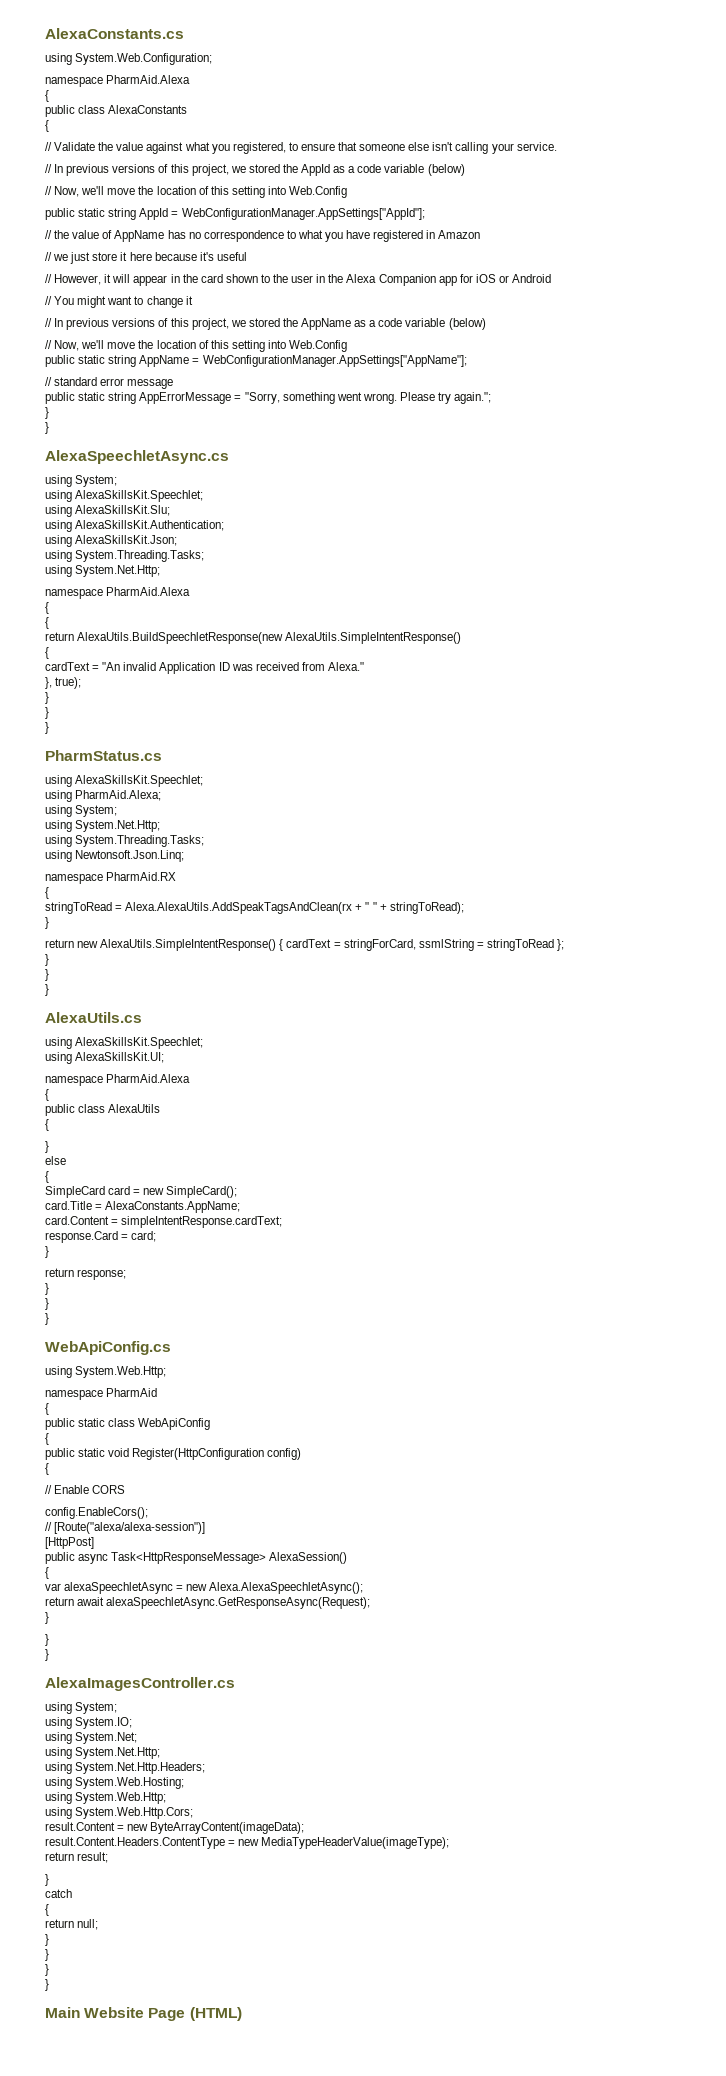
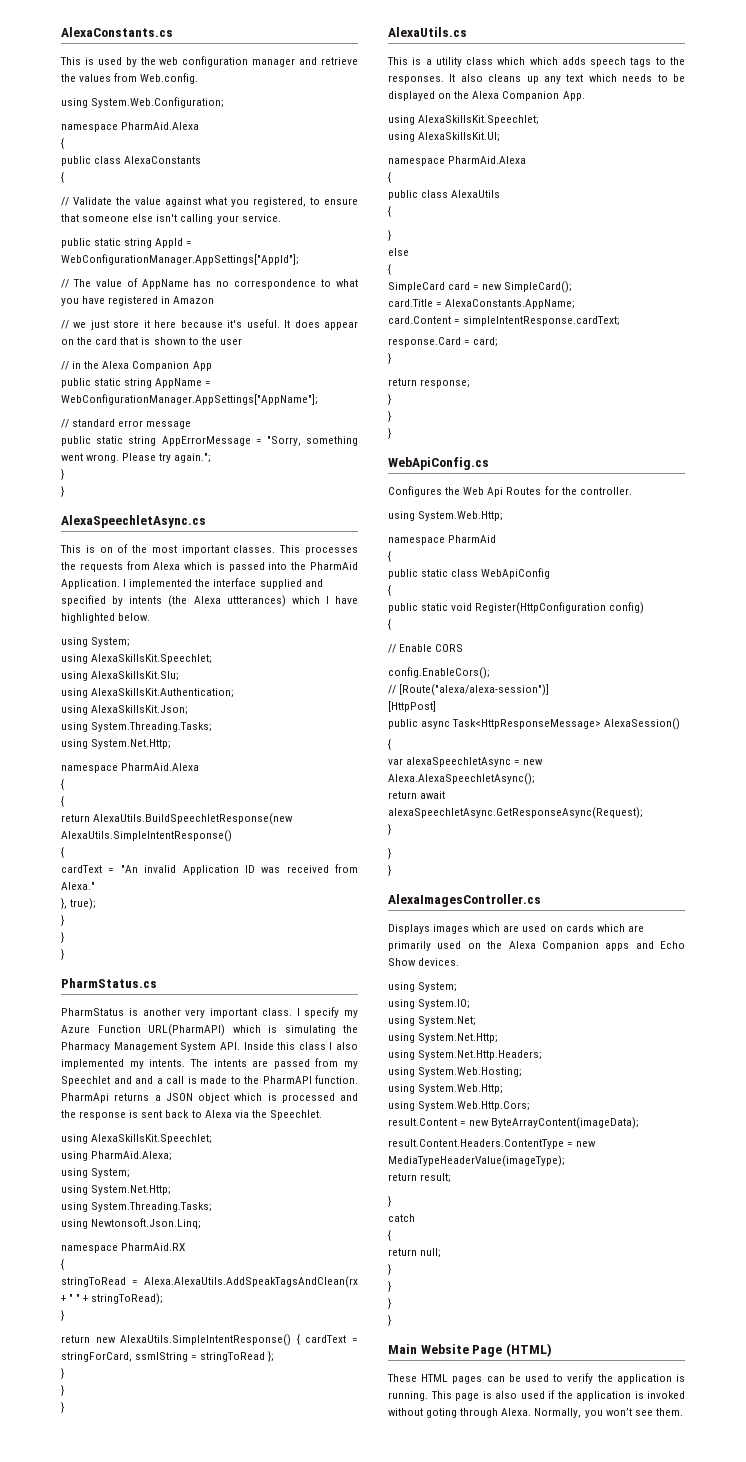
+ This is used by the web configuration manager and retrieve the values from Web.config.
- // In previous versions of this project, we stored the AppId as a code variable (below)
- // Now, we'll move the location of this setting into Web.Config
- // the value of AppName has no correspondence to what you have registered in Amazon
+ // The value of AppName has no correspondence to what you have registered in Amazon
- // we just store it here because it's useful
- // However, it will appear in the card shown to the user in the Alexa Companion app for iOS or Android
- // You might want to change it
- // In previous versions of this project, we stored the AppName as a code variable (below)
- // Now, we'll move the location of this setting into Web.Config
+ // we just store it here because it's useful. It does appear on the card that is shown to the user
+ // in the Alexa Companion App
+ This is on of the most important classes. This processes the requests from Alexa which is passed into the PharmAid Application. I implemented the interface supplied and specified by intents (the Alexa uttterances) which I have highlighted below.
+ PharmStatus is another very important class. I specify my Azure Function URL(PharmAPI) which is simulating the Pharmacy Management System API. Inside this class I also implemented my intents. The intents are passed from my Speechlet and and a call is made to the PharmAPI function. PharmApi returns a JSON object which is processed and the response is sent back to Alexa via the Speechlet.
+ This is a utility class which which adds speech tags to the responses. It also cleans up any text which needs to be displayed on the Alexa Companion App.
+ Configures the Web Api Routes for the controller.
+ Displays images which are used on cards which are primarily used on the Alexa Companion apps and Echo Show devices.
+ These HTML pages can be used to verify the application is running. This page is also used if the application is invoked without goting through Alexa. Normally, you won’t see them.

